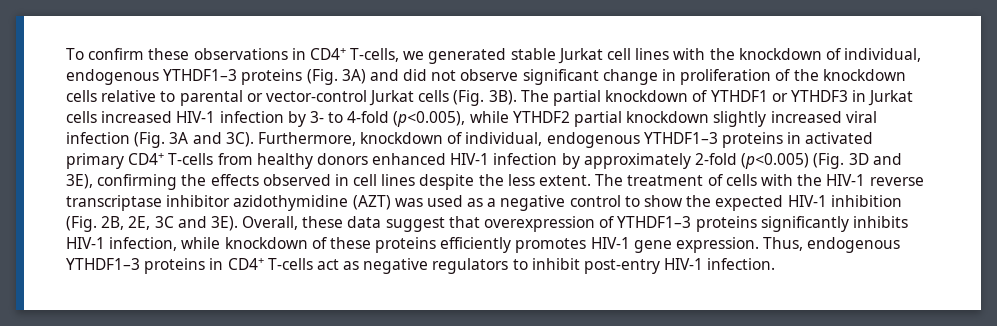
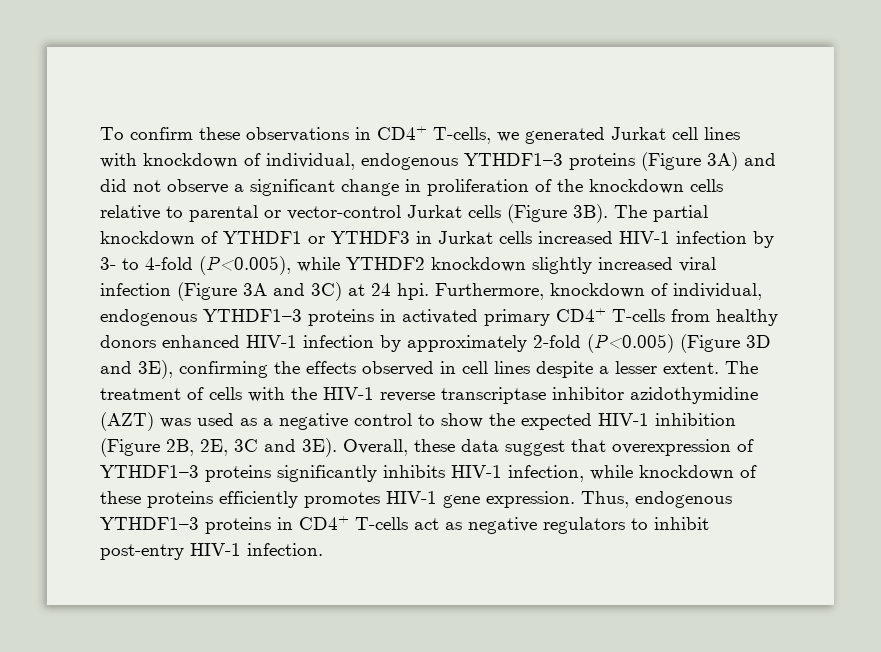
- To confirm these observations in CD4+ T-cells, we generated stable Jurkat cell lines with the knockdown of individual, endogenous YTHDF1–3 proteins (Fig. 3A) and did not observe significant change in proliferation of the knockdown cells relative to parental or vector-control Jurkat cells (Fig. 3B).
+ To confirm these observations in CD4+ T-cells, we generated Jurkat cell lines with knockdown of individual, endogenous YTHDF1–3 proteins (Figure 3A) and did not observe a significant change in proliferation of the knockdown cells relative to parental or vector-control Jurkat cells (Figure 3B).
- The partial knockdown of YTHDF1 or YTHDF3 in Jurkat cells increased HIV-1 infection by 3- to 4-fold (p<0.005), while YTHDF2 partial knockdown slightly increased viral infection (Fig. 3A and 3C).
+ The partial knockdown of YTHDF1 or YTHDF3 in Jurkat cells increased HIV-1 infection by 3- to 4-fold (P<0.005), while YTHDF2 knockdown slightly increased viral infection (Figure 3A and 3C) at 24 hpi.
- Furthermore, knockdown of individual, endogenous YTHDF1–3 proteins in activated primary CD4+ T-cells from healthy donors enhanced HIV-1 infection by approximately 2-fold (p<0.005) (Fig. 3D and 3E), confirming the effects observed in cell lines despite the less extent.
+ Furthermore, knockdown of individual, endogenous YTHDF1–3 proteins in activated primary CD4+ T-cells from healthy donors enhanced HIV-1 infection by approximately 2-fold (P<0.005) (Figure 3D and 3E), confirming the effects observed in cell lines despite a lesser extent.
- The treatment of cells with the HIV-1 reverse transcriptase inhibitor azidothymidine (AZT) was used as a negative control to show the expected HIV-1 inhibition (Fig. 2B, 2E, 3C and 3E).
+ The treatment of cells with the HIV-1 reverse transcriptase inhibitor azidothymidine (AZT) was used as a negative control to show the expected HIV-1 inhibition (Figure 2B, 2E, 3C and 3E).

